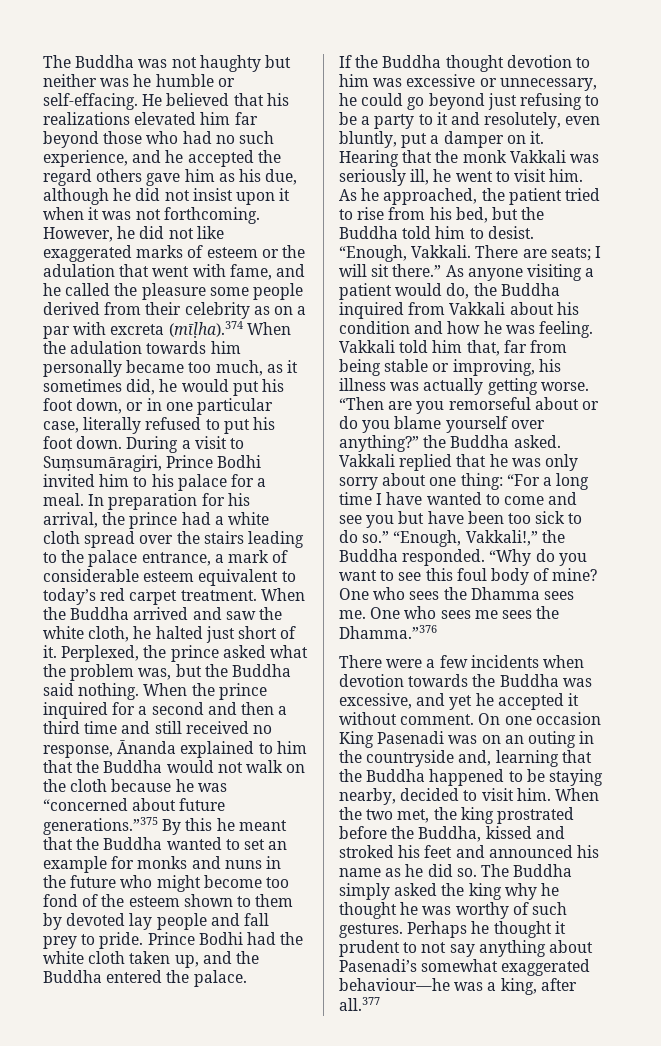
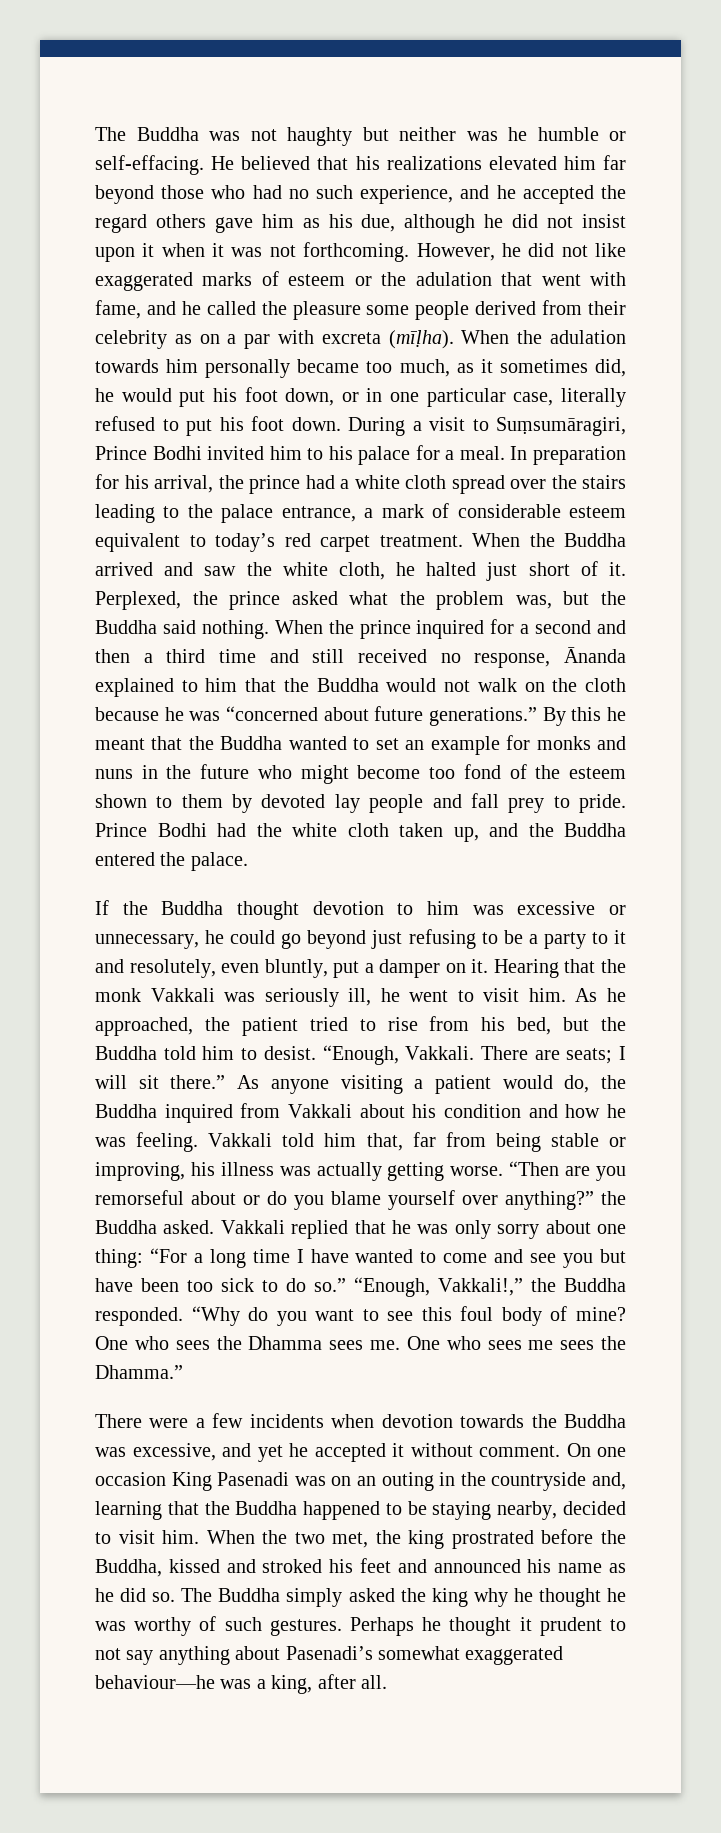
- However, he did not like exaggerated marks of esteem or the adulation that went with fame, and he called the pleasure some people derived from their celebrity as on a par with excreta (mīḷha).374 When the adulation towards him personally became too much, as it sometimes did, he would put his foot down, or in one particular case, literally refused to put his foot down.
+ However, he did not like exaggerated marks of esteem or the adulation that went with fame, and he called the pleasure some people derived from their celebrity as on a par with excreta (mīḷha). When the adulation towards him personally became too much, as it sometimes did, he would put his foot down, or in one particular case, literally refused to put his foot down.
- When the prince inquired for a second and then a third time and still received no response, Ānanda explained to him that the Buddha would not walk on the cloth because he was “concerned about future generations.”375 By this he meant that the Buddha wanted to set an example for monks and nuns in the future who might become too fond of the esteem shown to them by devoted lay people and fall prey to pride.
+ When the prince inquired for a second and then a third time and still received no response, Ānanda explained to him that the Buddha would not walk on the cloth because he was “concerned about future generations.” By this he meant that the Buddha wanted to set an example for monks and nuns in the future who might become too fond of the esteem shown to them by devoted lay people and fall prey to pride.
- One who sees me sees the Dhamma.”376
+ One who sees me sees the Dhamma.”
- Perhaps he thought it prudent to not say anything about Pasenadi’s somewhat exaggerated behaviour—he was a king, after all.377
+ Perhaps he thought it prudent to not say anything about Pasenadi’s somewhat exaggerated behaviour—he was a king, after all.

